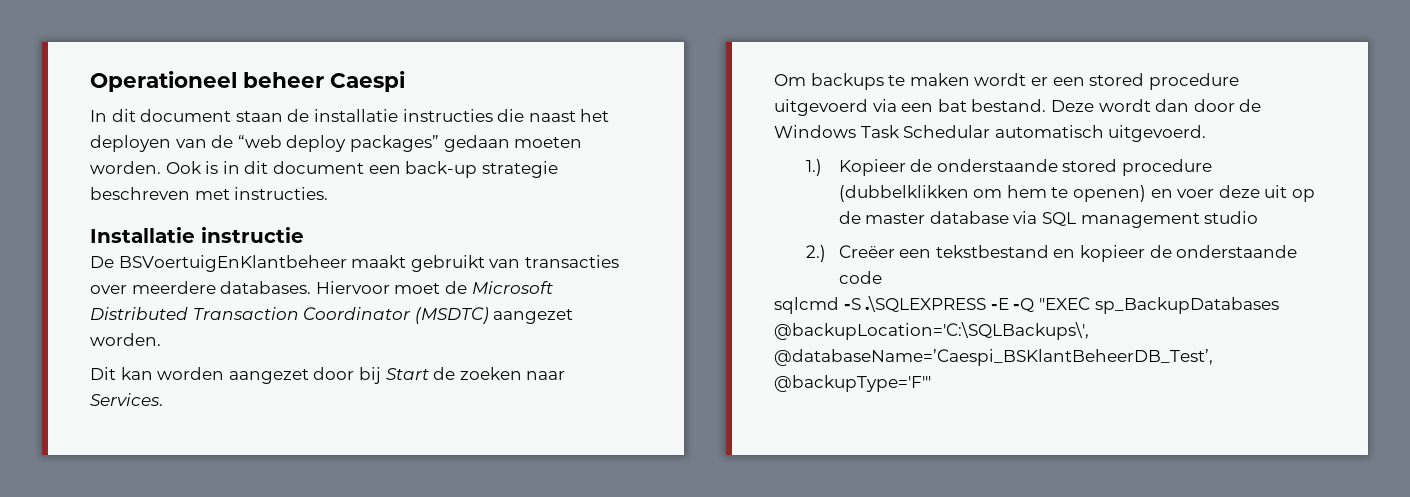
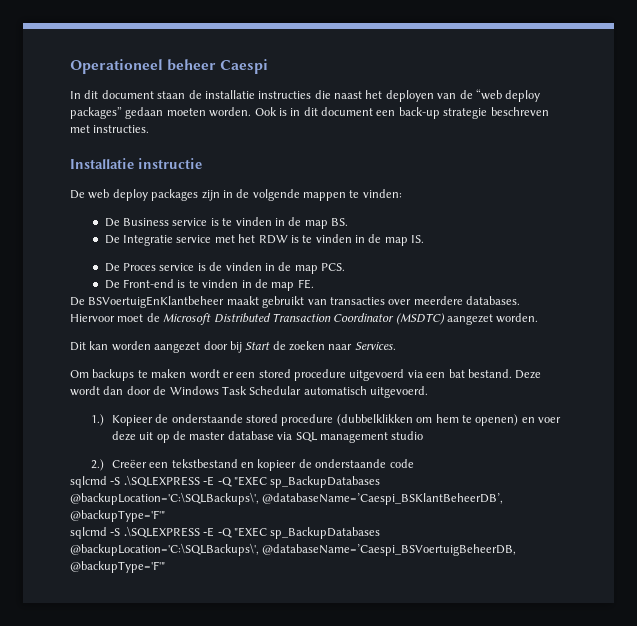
+ De web deploy packages zijn in de volgende mappen te vinden:
+ De Business service is te vinden in de map BS.
+ De Integratie service met het RDW is te vinden in de map IS.
+ De Proces service is de vinden in de map PCS.
+ De Front-end is te vinden in de map FE.
- sqlcmd -S .\SQLEXPRESS -E -Q "EXEC sp_BackupDatabases @backupLocation='C:\SQLBackups\', @databaseName=’Caespi_BSKlantBeheerDB_Test’, @backupType='F'"
+ sqlcmd -S .\SQLEXPRESS -E -Q "EXEC sp_BackupDatabases @backupLocation='C:\SQLBackups\', @databaseName=’Caespi_BSKlantBeheerDB’, @backupType='F'"
+ sqlcmd -S .\SQLEXPRESS -E -Q "EXEC sp_BackupDatabases @backupLocation='C:\SQLBackups\', @databaseName=’Caespi_BSVoertuigBeheerDB, @backupType='F'"

